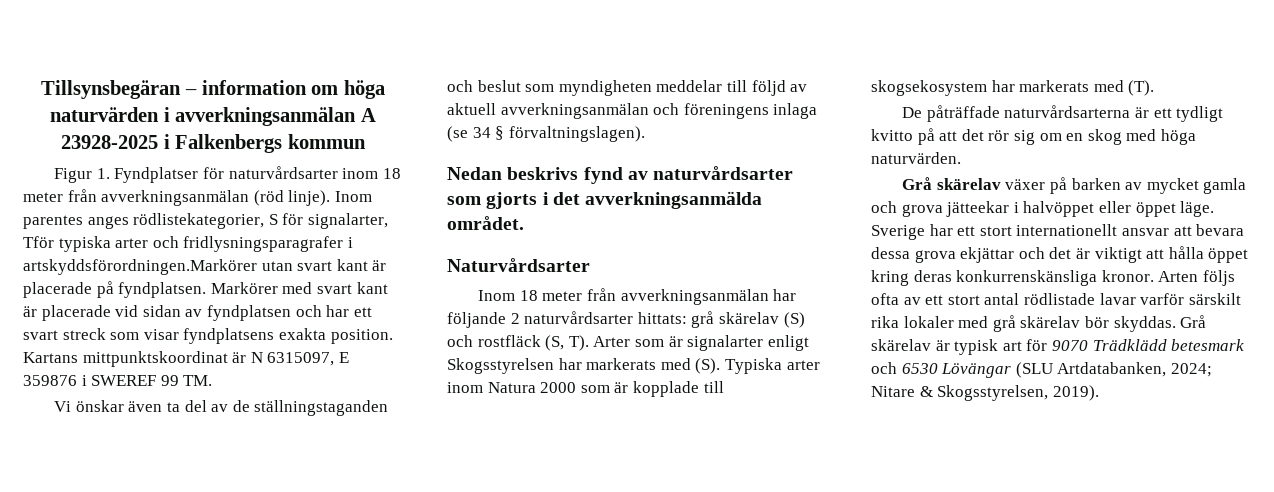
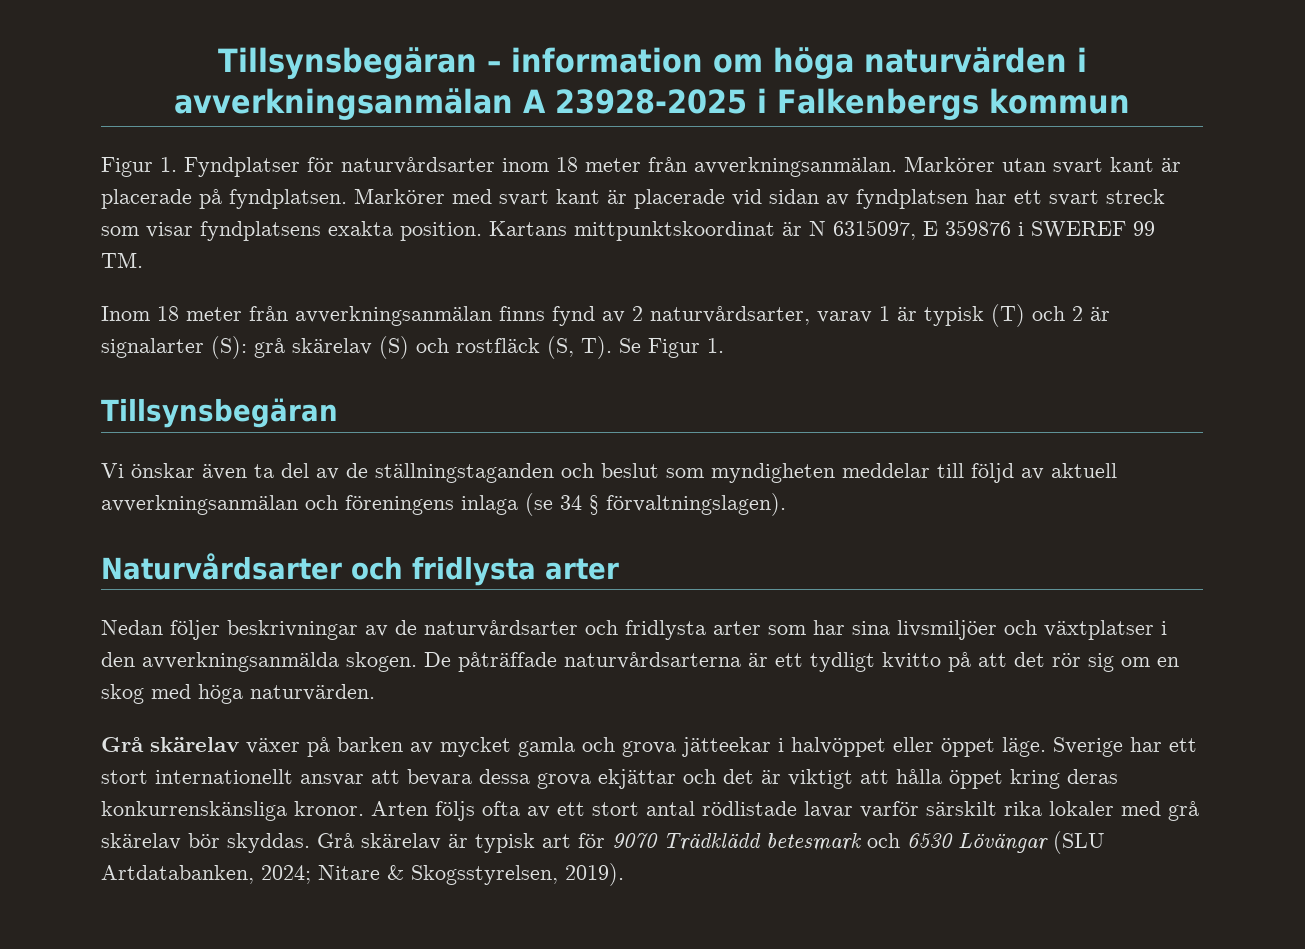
- Figur 1. Fyndplatser för naturvårdsarter inom 18 meter från avverkningsanmälan (röd linje). Inom parentes anges rödlistekategorier, S för signalarter, Tför typiska arter och fridlysningsparagrafer i artskyddsförordningen.Markörer utan svart kant är placerade på fyndplatsen.
+ Figur 1. Fyndplatser för naturvårdsarter inom 18 meter från avverkningsanmälan. Markörer utan svart kant är placerade på fyndplatsen.
- Markörer med svart kant är placerade vid sidan av fyndplatsen och har ett svart streck som visar fyndplatsens exakta position.
+ Markörer med svart kant är placerade vid sidan av fyndplatsen har ett svart streck som visar fyndplatsens exakta position.
+ Inom 18 meter från avverkningsanmälan finns fynd av 2 naturvårdsarter, varav 1 är typisk (T) och 2 är signalarter (S): grå skärelav (S) och rostfläck (S, T). Se Figur 1.
+ Tillsynsbegäran
- Nedan beskrivs fynd av naturvårdsarter som gjorts i det avverkningsanmälda området.
- Naturvårdsarter
- Inom 18 meter från avverkningsanmälan har följande 2 naturvårdsarter hittats: grå skärelav (S) och rostfläck (S, T). Arter som är signalarter enligt Skogsstyrelsen har markerats med (S). Typiska arter inom Natura 2000 som är kopplade till skogsekosystem har markerats med (T).
- De påträffade naturvårdsarterna är ett tydligt kvitto på att det rör sig om en skog med höga naturvärden.
+ Naturvårdsarter och fridlysta arter
+ Nedan följer beskrivningar av de naturvårdsarter och fridlysta arter som har sina livsmiljöer och växtplatser i den avverkningsanmälda skogen. De påträffade naturvårdsarterna är ett tydligt kvitto på att det rör sig om en skog med höga naturvärden.

